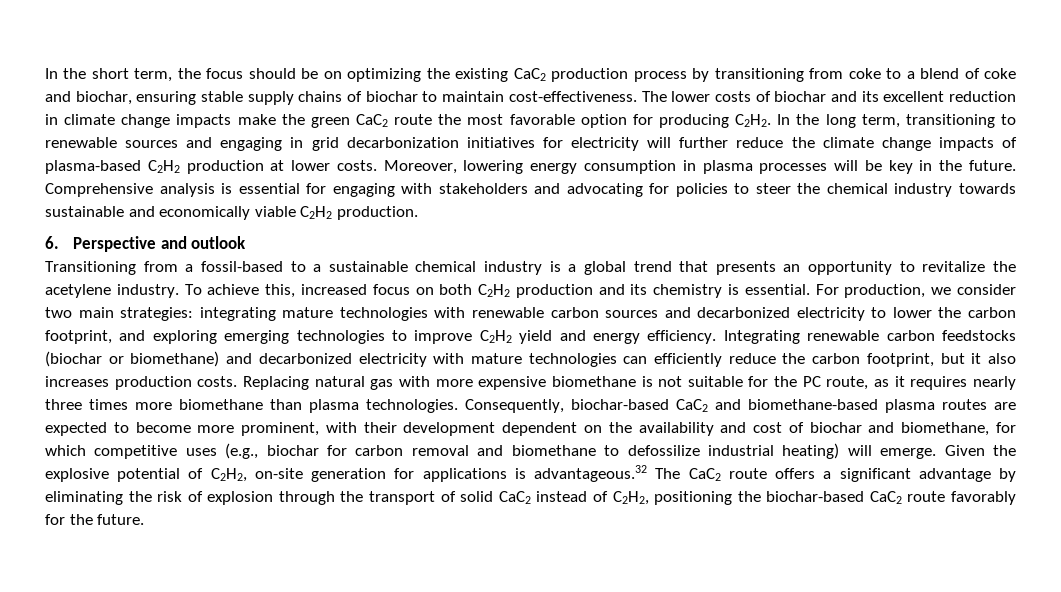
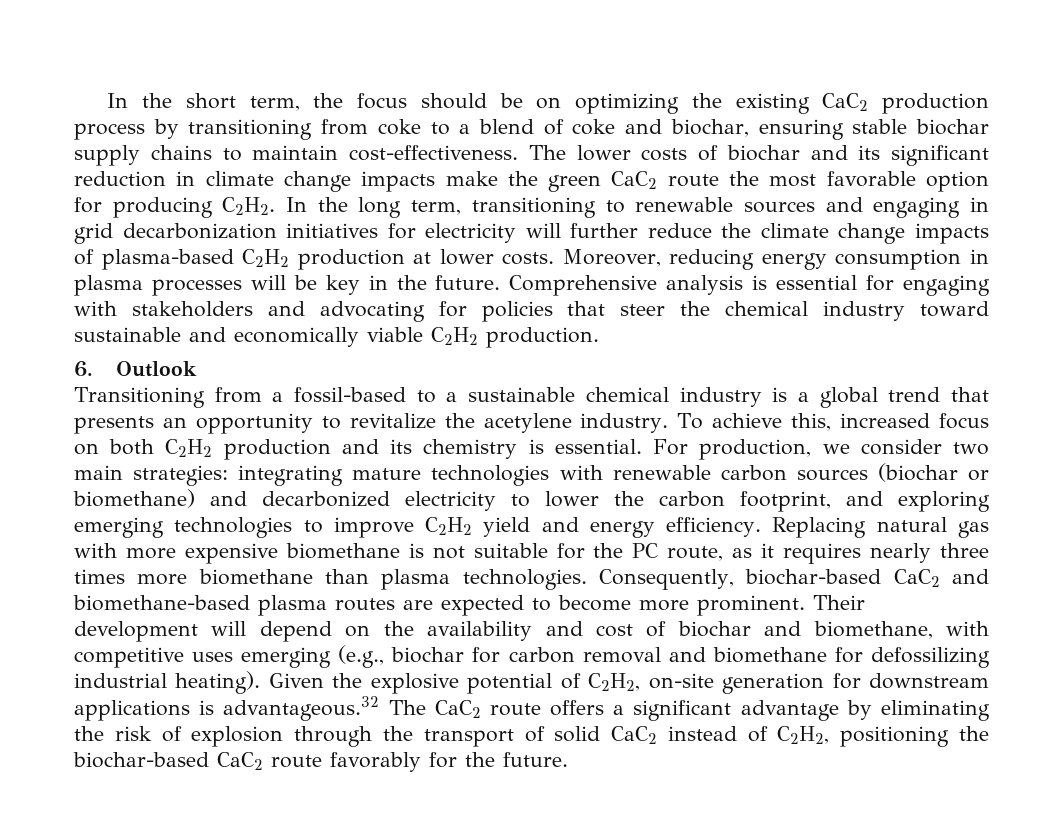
- In the short term, the focus should be on optimizing the existing CaC2 production process by transitioning from coke to a blend of coke and biochar, ensuring stable supply chains of biochar to maintain cost-effectiveness.
+ In the short term, the focus should be on optimizing the existing CaC2 production process by transitioning from coke to a blend of coke and biochar, ensuring stable biochar supply chains to maintain cost-effectiveness.
- The lower costs of biochar and its excellent reduction in climate change impacts make the green CaC2 route the most favorable option for producing C2H2.
+ The lower costs of biochar and its significant reduction in climate change impacts make the green CaC2 route the most favorable option for producing C2H2.
- Moreover, lowering energy consumption in plasma processes will be key in the future.
+ Moreover, reducing energy consumption in plasma processes will be key in the future.
- Comprehensive analysis is essential for engaging with stakeholders and advocating for policies to steer the chemical industry towards sustainable and economically viable C2H2 production.
+ Comprehensive analysis is essential for engaging with stakeholders and advocating for policies that steer the chemical industry toward sustainable and economically viable C2H2 production.
- 6. Perspective and outlook
+ 6. Outlook
- For production, we consider two main strategies: integrating mature technologies with renewable carbon sources and decarbonized electricity to lower the carbon footprint, and exploring emerging technologies to improve C2H2 yield and energy efficiency.
+ For production, we consider two main strategies: integrating mature technologies with renewable carbon sources (biochar or biomethane) and decarbonized electricity to lower the carbon footprint, and exploring emerging technologies to improve C2H2 yield and energy efficiency.
- Integrating renewable carbon feedstocks (biochar or biomethane) and decarbonized electricity with mature technologies can efficiently reduce the carbon footprint, but it also increases production costs.
- Consequently, biochar-based CaC2 and biomethane-based plasma routes are expected to become more prominent, with their development dependent on the availability and cost of biochar and biomethane, for which competitive uses (e.g., biochar for carbon removal and biomethane to defossilize industrial heating) will emerge.
+ Consequently, biochar-based CaC2 and biomethane-based plasma routes are expected to become more prominent. Their development will depend on the availability and cost of biochar and biomethane, with competitive uses emerging (e.g., biochar for carbon removal and biomethane for defossilizing industrial heating).
- Given the explosive potential of C2H2, on-site generation for applications is advantageous.32 The CaC2 route offers a significant advantage by eliminating the risk of explosion through the transport of solid CaC2 instead of C2H2, positioning the biochar-based CaC2 route favorably for the future.
+ Given the explosive potential of C2H2, on-site generation for downstream applications is advantageous.32 The CaC2 route offers a significant advantage by eliminating the risk of explosion through the transport of solid CaC2 instead of C2H2, positioning the biochar-based CaC2 route favorably for the future.

